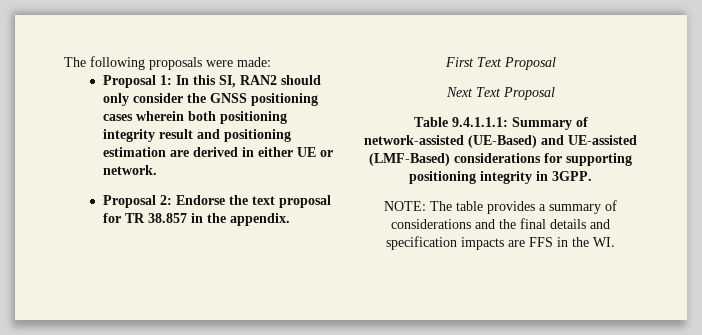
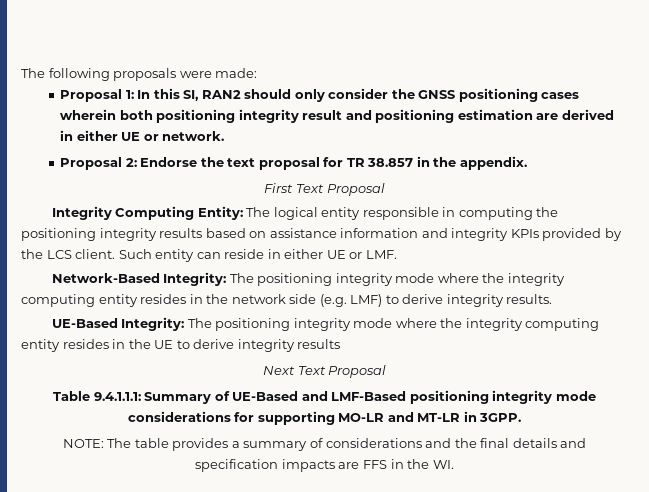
+ Integrity Computing Entity: The logical entity responsible in computing the positioning integrity results based on assistance information and integrity KPIs provided by the LCS client. Such entity can reside in either UE or LMF.
+ Network-Based Integrity: The positioning integrity mode where the integrity computing entity resides in the network side (e.g. LMF) to derive integrity results.
+ UE-Based Integrity: The positioning integrity mode where the integrity computing entity resides in the UE to derive integrity results
- Table 9.4.1.1.1: Summary of network-assisted (UE-Based) and UE-assisted (LMF-Based) considerations for supporting positioning integrity in 3GPP.
+ Table 9.4.1.1.1: Summary of UE-Based and LMF-Based positioning integrity mode considerations for supporting MO-LR and MT-LR in 3GPP.

